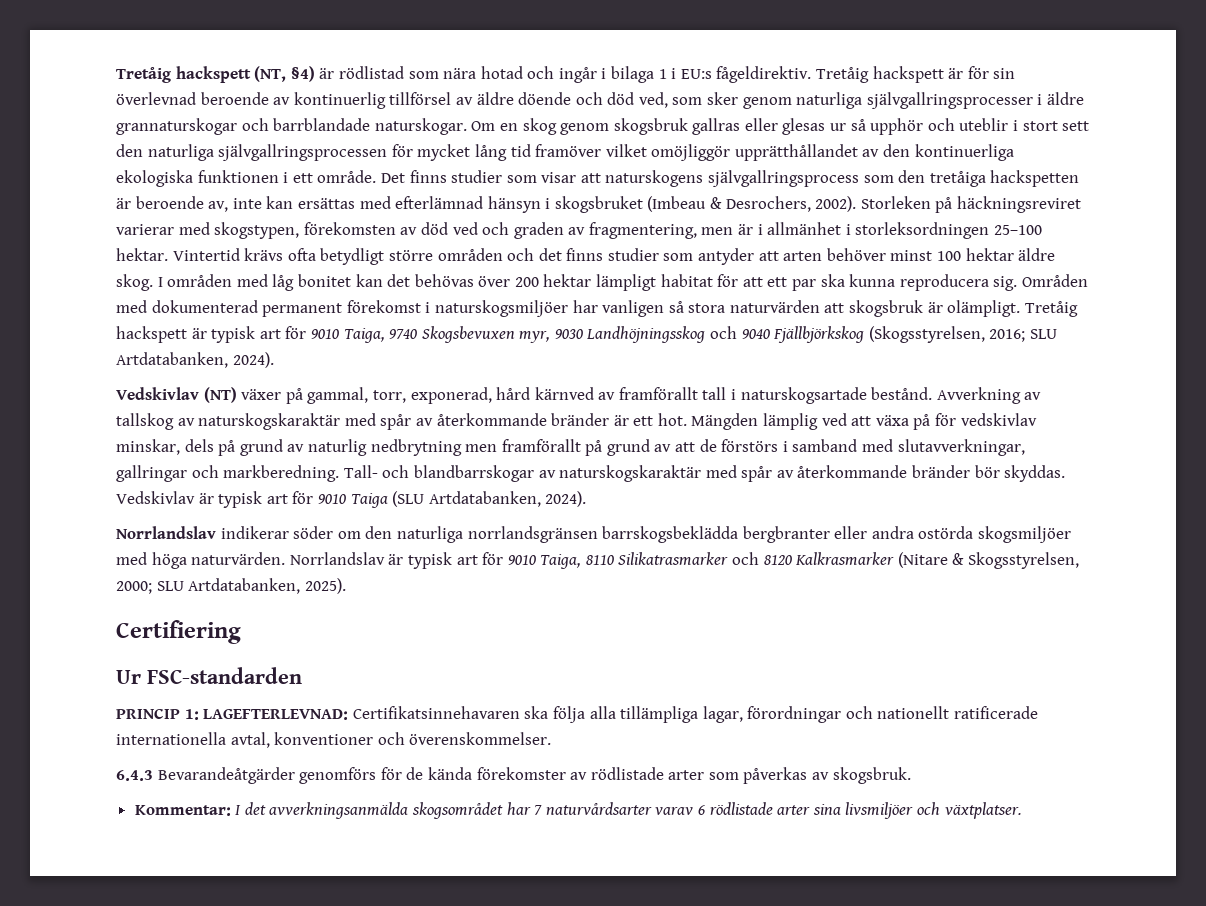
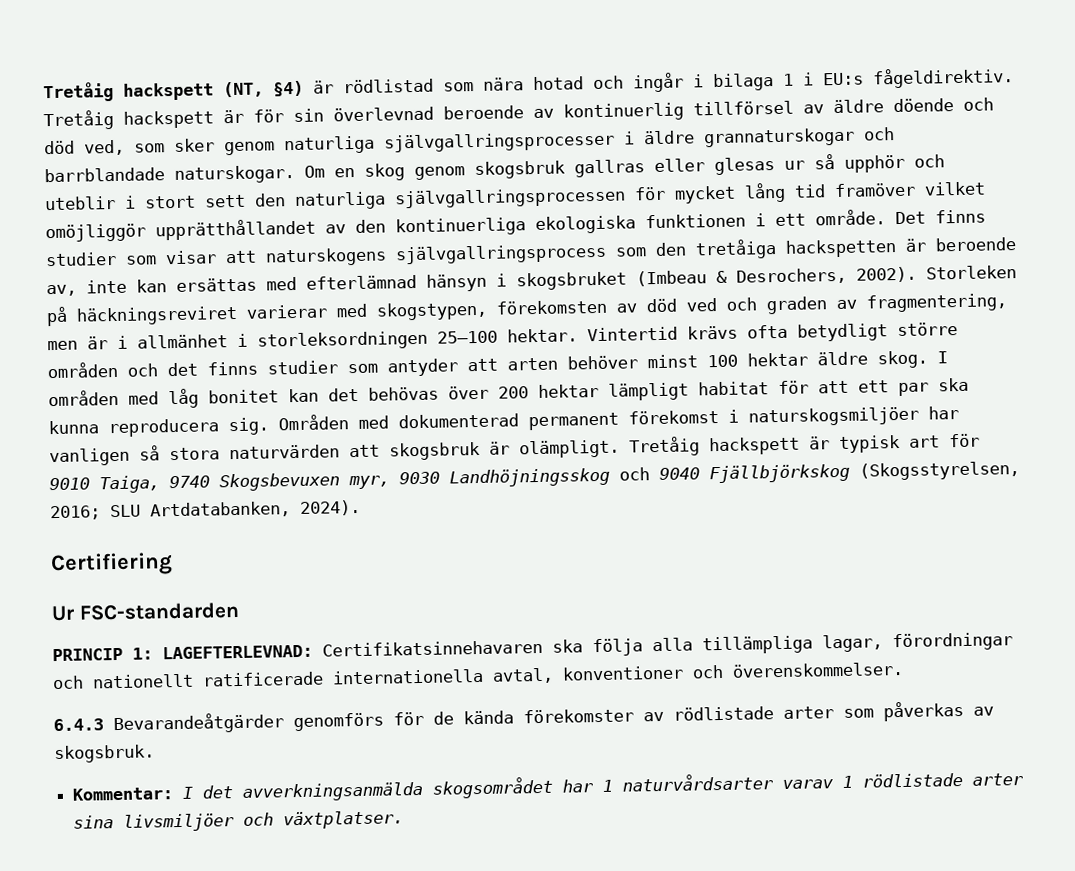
- Vedskivlav (NT) växer på gammal, torr, exponerad, hård kärnved av framförallt tall i naturskogsartade bestånd. Avverkning av tallskog av naturskogskaraktär med spår av återkommande bränder är ett hot. Mängden lämplig ved att växa på för vedskivlav minskar, dels på grund av naturlig nedbrytning men framförallt på grund av att de förstörs i samband med slutavverkningar, gallringar och markberedning. Tall- och blandbarrskogar av naturskogskaraktär med spår av återkommande bränder bör skyddas. Vedskivlav är typisk art för 9010 Taiga (SLU Artdatabanken, 2024).
- Norrlandslav indikerar söder om den naturliga norrlandsgränsen barrskogsbeklädda bergbranter eller andra ostörda skogsmiljöer med höga naturvärden. Norrlandslav är typisk art för 9010 Taiga, 8110 Silikatrasmarker och 8120 Kalkrasmarker (Nitare & Skogsstyrelsen, 2000; SLU Artdatabanken, 2025).
- Kommentar: I det avverkningsanmälda skogsområdet har 7 naturvårdsarter varav 6 rödlistade arter sina livsmiljöer och växtplatser.
+ Kommentar: I det avverkningsanmälda skogsområdet har 1 naturvårdsarter varav 1 rödlistade arter sina livsmiljöer och växtplatser.

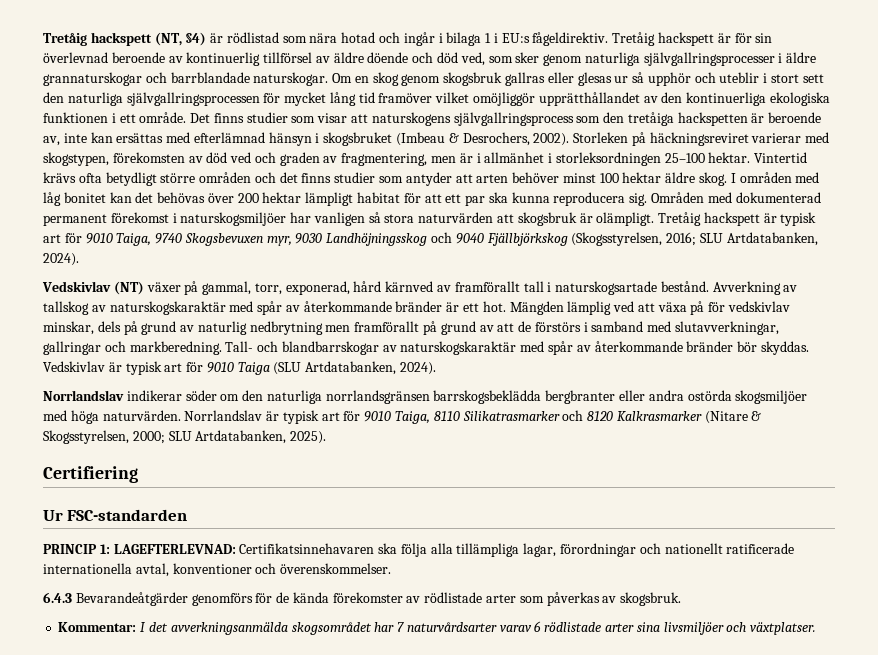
+ Vedskivlav (NT) växer på gammal, torr, exponerad, hård kärnved av framförallt tall i naturskogsartade bestånd. Avverkning av tallskog av naturskogskaraktär med spår av återkommande bränder är ett hot. Mängden lämplig ved att växa på för vedskivlav minskar, dels på grund av naturlig nedbrytning men framförallt på grund av att de förstörs i samband med slutavverkningar, gallringar och markberedning. Tall- och blandbarrskogar av naturskogskaraktär med spår av återkommande bränder bör skyddas. Vedskivlav är typisk art för 9010 Taiga (SLU Artdatabanken, 2024).
+ Norrlandslav indikerar söder om den naturliga norrlandsgränsen barrskogsbeklädda bergbranter eller andra ostörda skogsmiljöer med höga naturvärden. Norrlandslav är typisk art för 9010 Taiga, 8110 Silikatrasmarker och 8120 Kalkrasmarker (Nitare & Skogsstyrelsen, 2000; SLU Artdatabanken, 2025).
- Kommentar: I det avverkningsanmälda skogsområdet har 1 naturvårdsarter varav 1 rödlistade arter sina livsmiljöer och växtplatser.
+ Kommentar: I det avverkningsanmälda skogsområdet har 7 naturvårdsarter varav 6 rödlistade arter sina livsmiljöer och växtplatser.

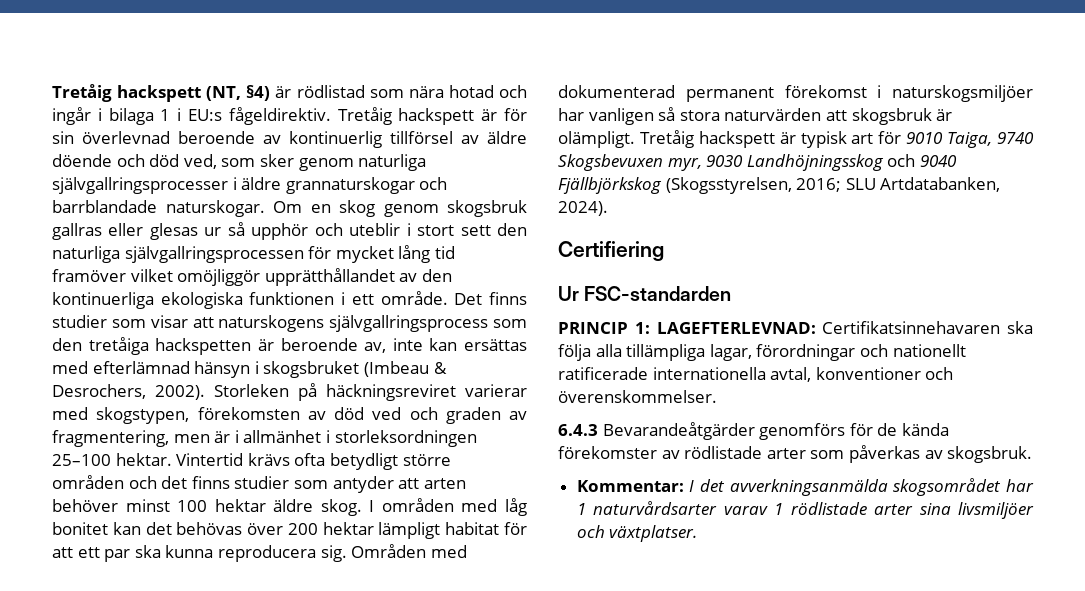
- Vedskivlav (NT) växer på gammal, torr, exponerad, hård kärnved av framförallt tall i naturskogsartade bestånd. Avverkning av tallskog av naturskogskaraktär med spår av återkommande bränder är ett hot. Mängden lämplig ved att växa på för vedskivlav minskar, dels på grund av naturlig nedbrytning men framförallt på grund av att de förstörs i samband med slutavverkningar, gallringar och markberedning. Tall- och blandbarrskogar av naturskogskaraktär med spår av återkommande bränder bör skyddas. Vedskivlav är typisk art för 9010 Taiga (SLU Artdatabanken, 2024).
- Norrlandslav indikerar söder om den naturliga norrlandsgränsen barrskogsbeklädda bergbranter eller andra ostörda skogsmiljöer med höga naturvärden. Norrlandslav är typisk art för 9010 Taiga, 8110 Silikatrasmarker och 8120 Kalkrasmarker (Nitare & Skogsstyrelsen, 2000; SLU Artdatabanken, 2025).
- Kommentar: I det avverkningsanmälda skogsområdet har 7 naturvårdsarter varav 6 rödlistade arter sina livsmiljöer och växtplatser.
+ Kommentar: I det avverkningsanmälda skogsområdet har 1 naturvårdsarter varav 1 rödlistade arter sina livsmiljöer och växtplatser.

